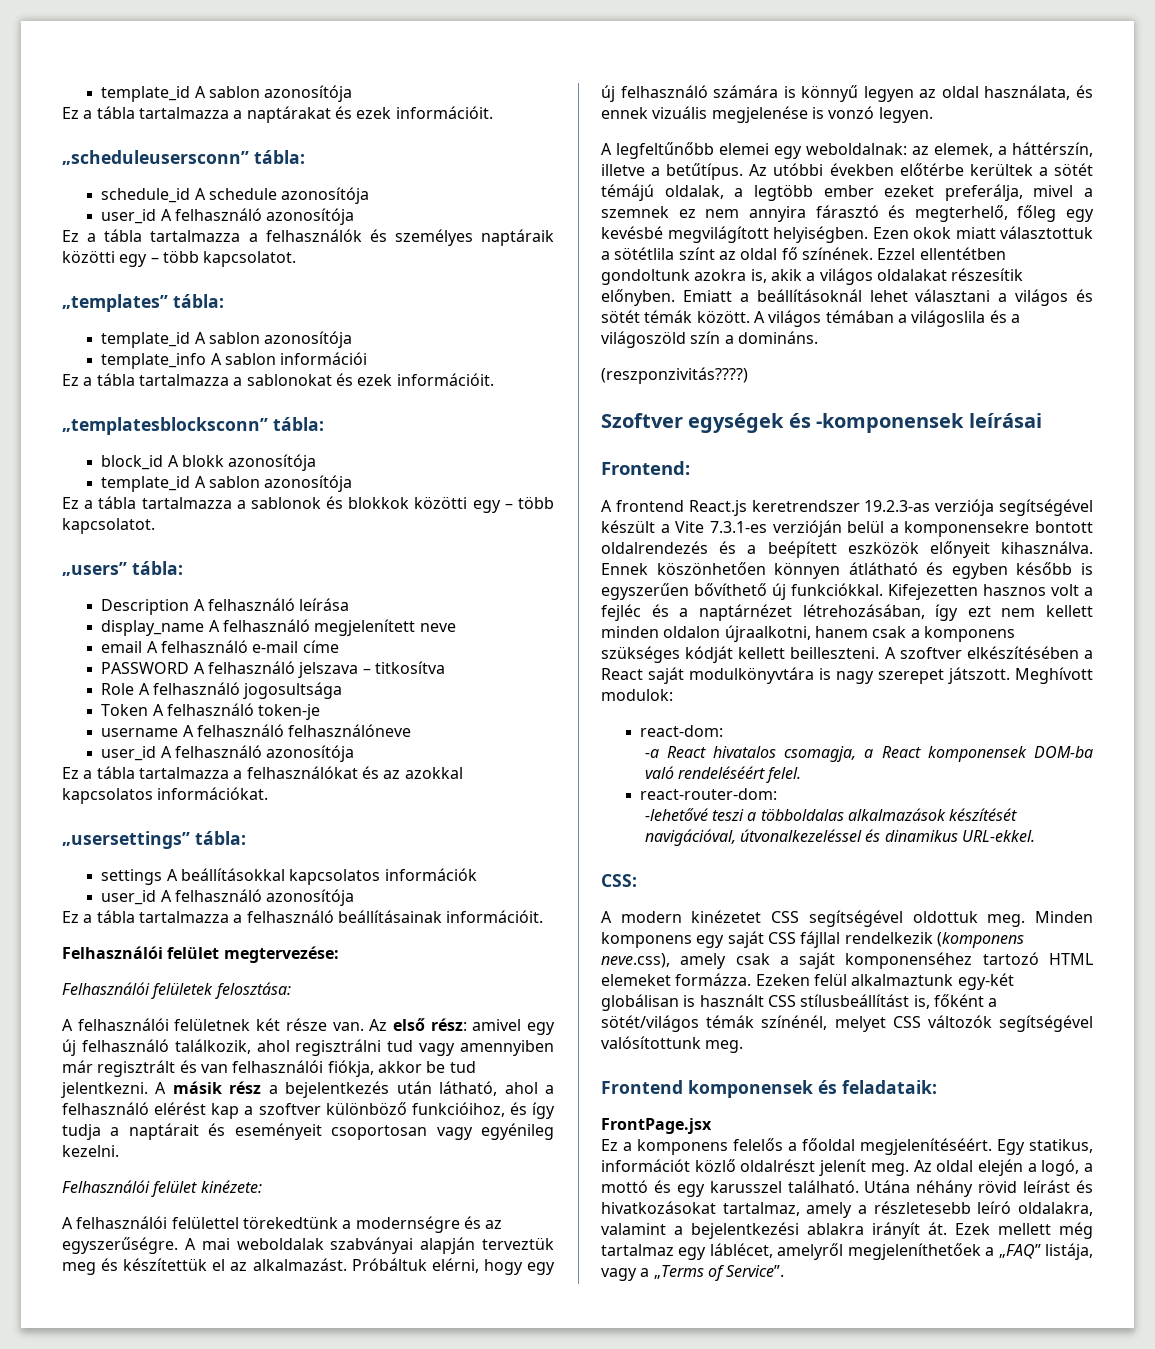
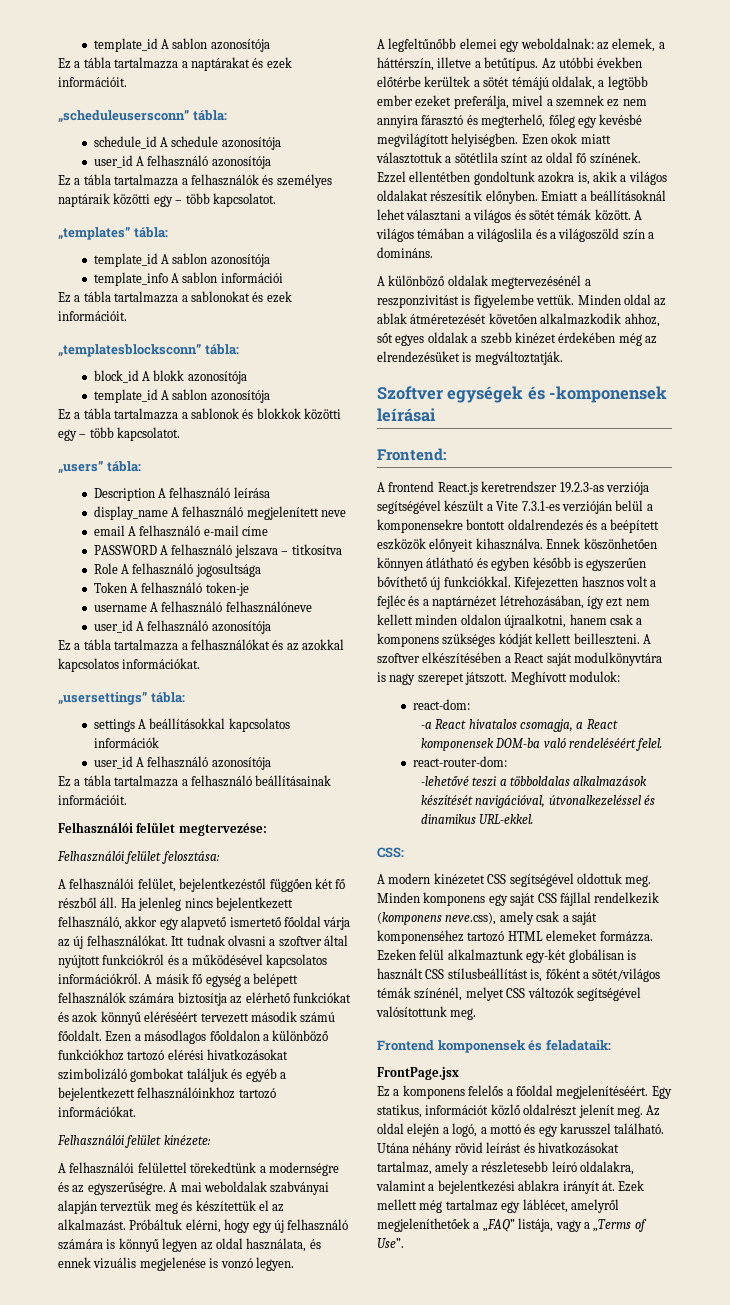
- Felhasználói felületek felosztása:
+ Felhasználói felület felosztása:
- A felhasználói felületnek két része van. Az első rész: amivel egy új felhasználó találkozik, ahol regisztrálni tud vagy amennyiben már regisztrált és van felhasználói fiókja, akkor be tud jelentkezni. A másik rész a bejelentkezés után látható, ahol a felhasználó elérést kap a szoftver különböző funkcióihoz, és így tudja a naptárait és eseményeit csoportosan vagy egyénileg kezelni.
+ A felhasználói felület, bejelentkezéstől függően két fő részből áll. Ha jelenleg nincs bejelentkezett felhasználó, akkor egy alapvető ismertető főoldal várja az új felhasználókat. Itt tudnak olvasni a szoftver által nyújtott funkciókról és a működésével kapcsolatos információkról. A másik fő egység a belépett felhasználók számára biztosítja az elérhető funkciókat és azok könnyű eléréséért tervezett második számú főoldalt. Ezen a másodlagos főoldalon a különböző funkciókhoz tartozó elérési hivatkozásokat szimbolizáló gombokat találjuk és egyéb a bejelentkezett felhasználóinkhoz tartozó információkat.
- (reszponzivitás????)
+ A különböző oldalak megtervezésénél a reszponzivitást is figyelembe vettük. Minden oldal az ablak átméretezését követően alkalmazkodik ahhoz, sőt egyes oldalak a szebb kinézet érdekében még az elrendezésüket is megváltoztatják.
- Ezek mellett még tartalmaz egy láblécet, amelyről megjeleníthetőek a „FAQ” listája, vagy a „Terms of Service”.
+ Ezek mellett még tartalmaz egy láblécet, amelyről megjeleníthetőek a „FAQ” listája, vagy a „Terms of Use”.

